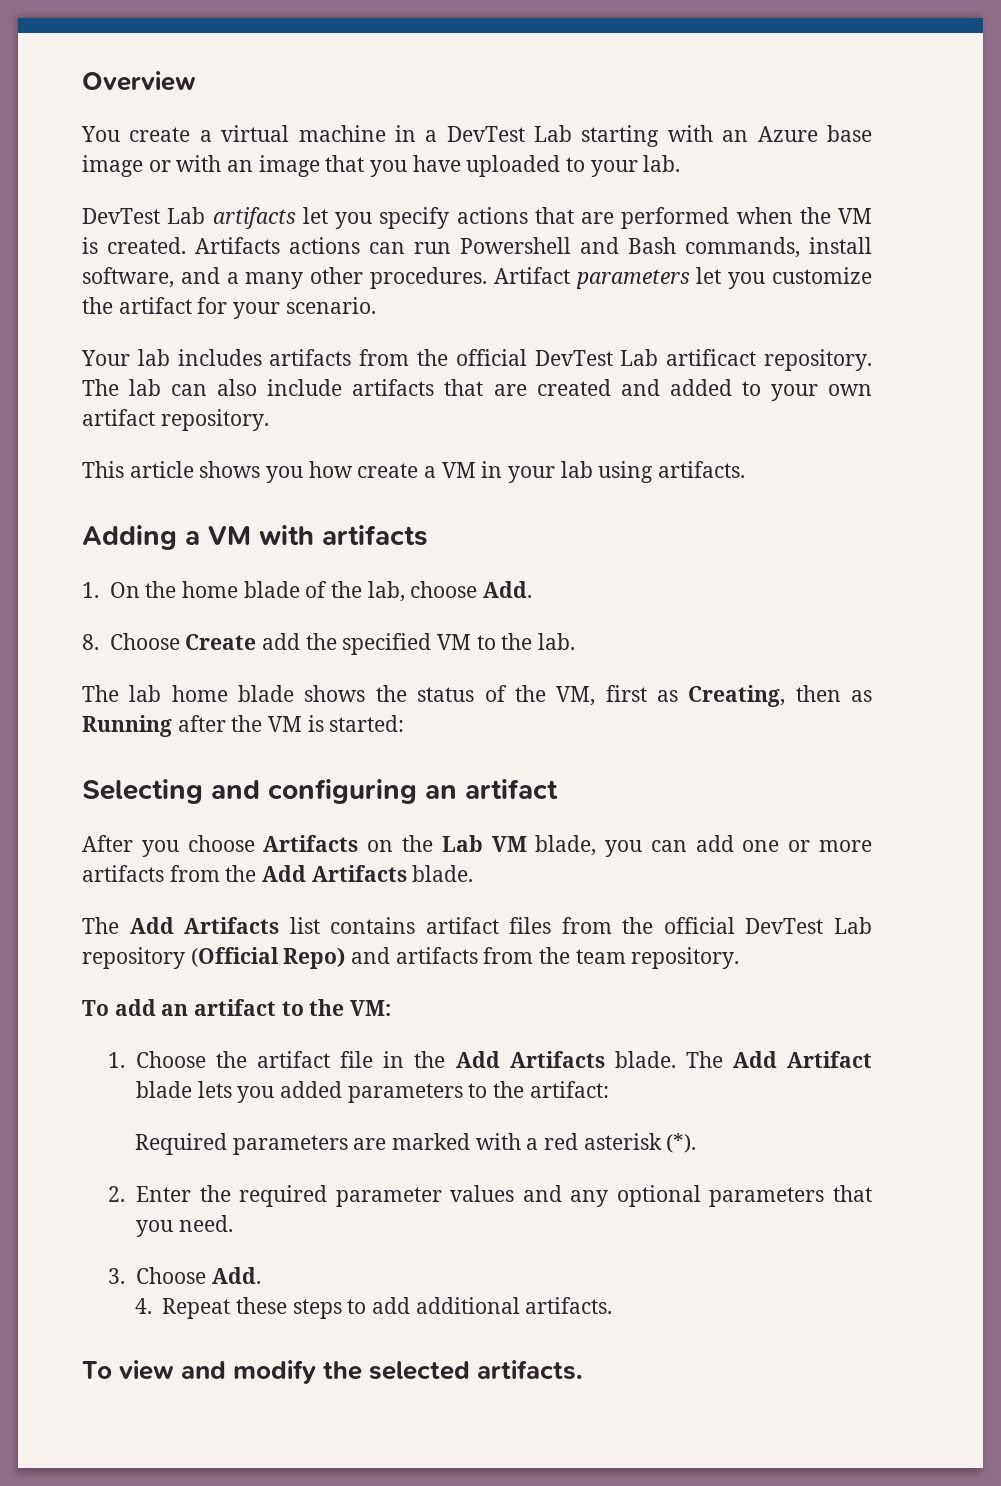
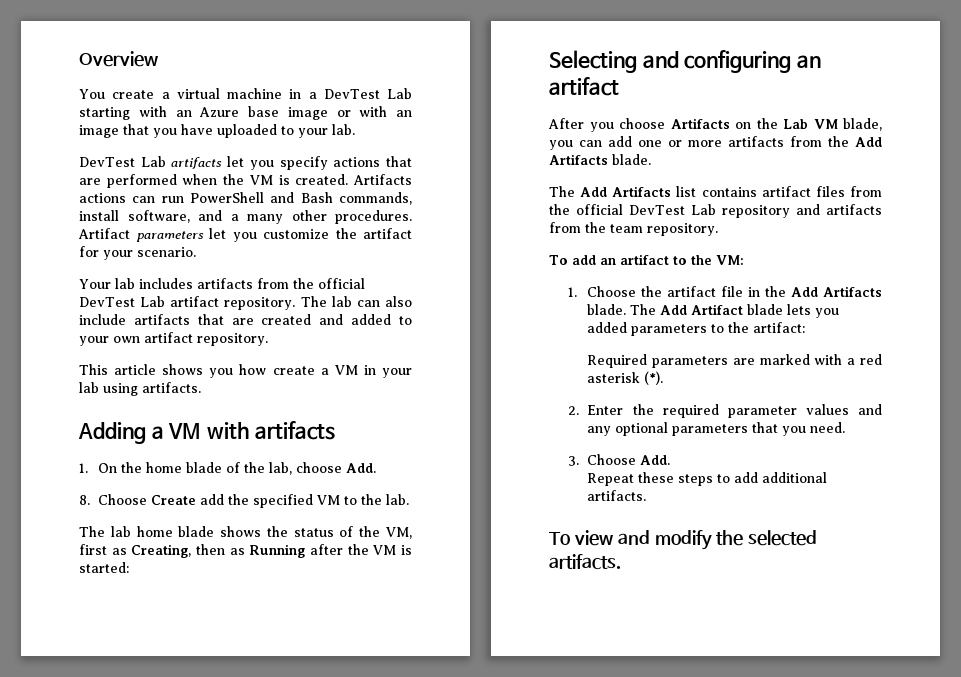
- Artifacts actions can run Powershell and Bash commands, install software, and a many other procedures.
+ Artifacts actions can run PowerShell and Bash commands, install software, and a many other procedures.
- Your lab includes artifacts from the official DevTest Lab artificact repository.
+ Your lab includes artifacts from the official DevTest Lab artifact repository.
- The Add Artifacts list contains artifact files from the official DevTest Lab repository (Official Repo) and artifacts from the team repository.
+ The Add Artifacts list contains artifact files from the official DevTest Lab repository and artifacts from the team repository.
- 4. Repeat these steps to add additional artifacts.
+ Repeat these steps to add additional artifacts.

